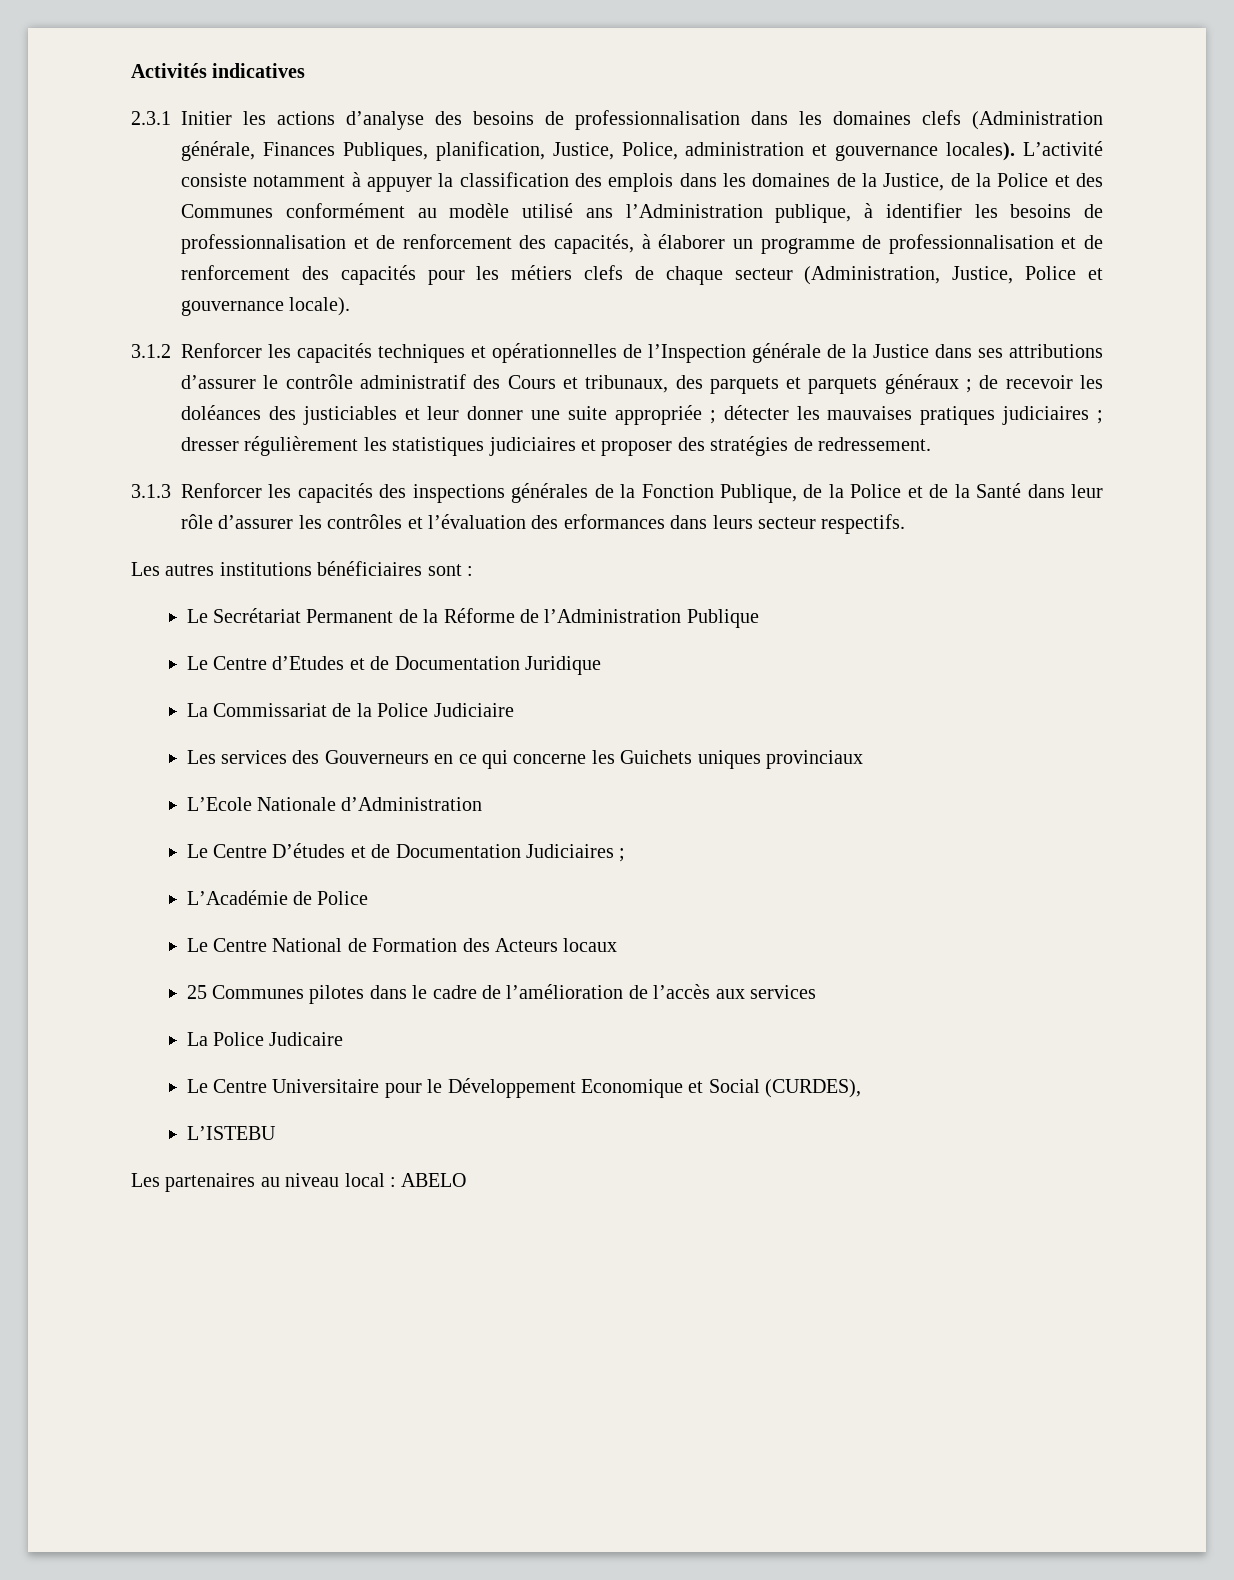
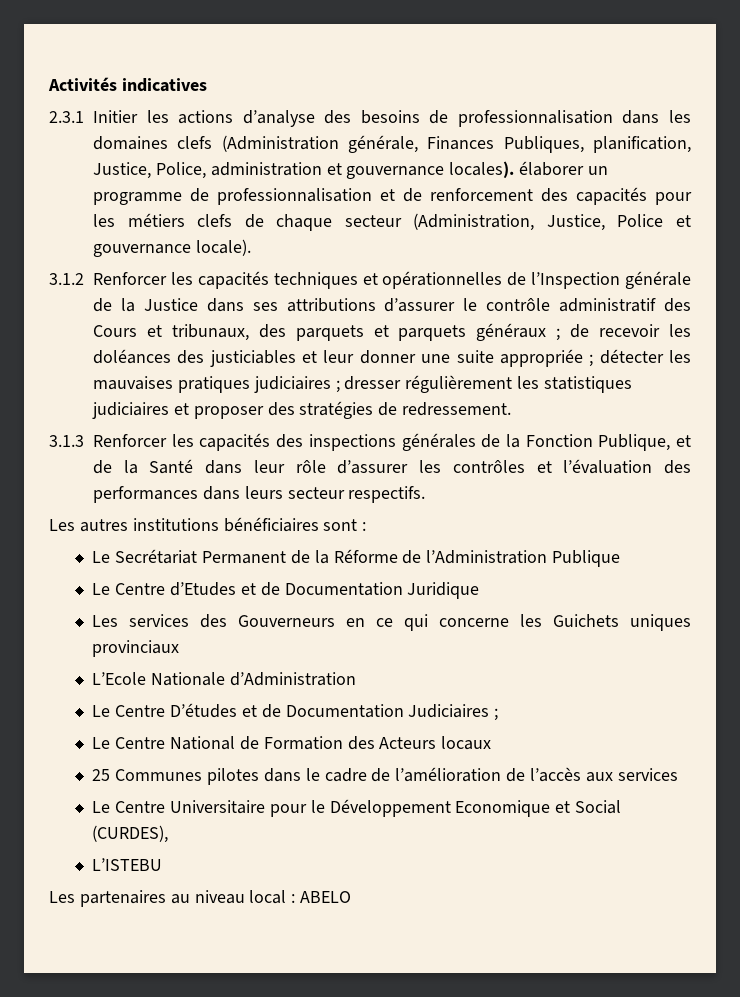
- 2.3.1 Initier les actions d’analyse des besoins de professionnalisation dans les domaines clefs (Administration générale, Finances Publiques, planification, Justice, Police, administration et gouvernance locales). L’activité consiste notamment à appuyer la classification des emplois dans les domaines de la Justice, de la Police et des Communes conformément au modèle utilisé ans l’Administration publique, à identifier les besoins de professionnalisation et de renforcement des capacités, à élaborer un programme de professionnalisation et de renforcement des capacités pour les métiers clefs de chaque secteur (Administration, Justice, Police et gouvernance locale).
+ 2.3.1 Initier les actions d’analyse des besoins de professionnalisation dans les domaines clefs (Administration générale, Finances Publiques, planification, Justice, Police, administration et gouvernance locales). élaborer un programme de professionnalisation et de renforcement des capacités pour les métiers clefs de chaque secteur (Administration, Justice, Police et gouvernance locale).
- 3.1.3 Renforcer les capacités des inspections générales de la Fonction Publique, de la Police et de la Santé dans leur rôle d’assurer les contrôles et l’évaluation des erformances dans leurs secteur respectifs.
+ 3.1.3 Renforcer les capacités des inspections générales de la Fonction Publique, et de la Santé dans leur rôle d’assurer les contrôles et l’évaluation des performances dans leurs secteur respectifs.
- La Commissariat de la Police Judiciaire
- L’Académie de Police
- La Police Judicaire

